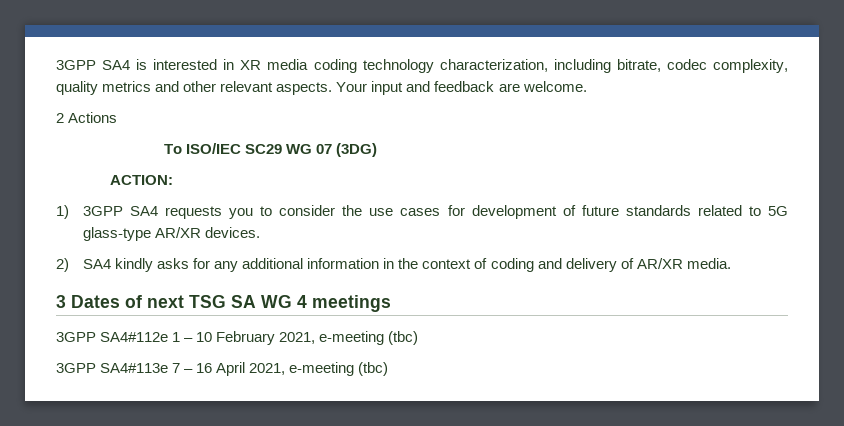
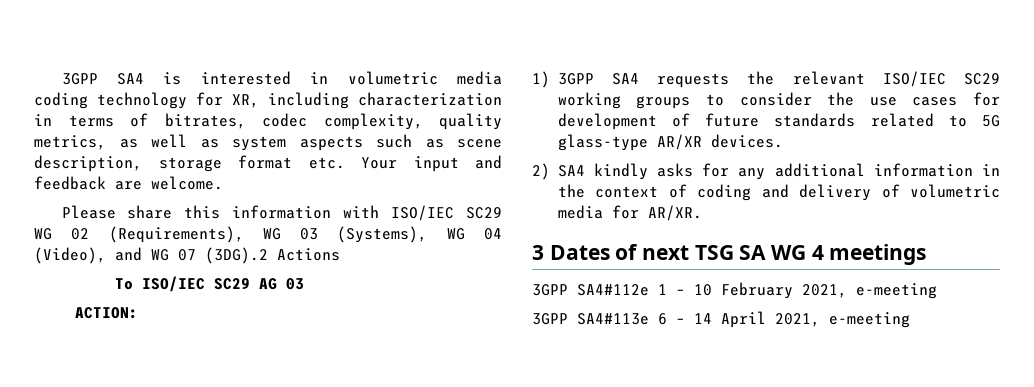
- 3GPP SA4 is interested in XR media coding technology characterization, including bitrate, codec complexity, quality metrics and other relevant aspects. Your input and feedback are welcome.
+ 3GPP SA4 is interested in volumetric media coding technology for XR, including characterization in terms of bitrates, codec complexity, quality metrics, as well as system aspects such as scene description, storage format etc. Your input and feedback are welcome.
- 2 Actions
+ Please share this information with ISO/IEC SC29 WG 02 (Requirements), WG 03 (Systems), WG 04 (Video), and WG 07 (3DG).2 Actions
- To ISO/IEC SC29 WG 07 (3DG)
+ To ISO/IEC SC29 AG 03
- 1) 3GPP SA4 requests you to consider the use cases for development of future standards related to 5G glass-type AR/XR devices.
+ 1) 3GPP SA4 requests the relevant ISO/IEC SC29 working groups to consider the use cases for development of future standards related to 5G glass-type AR/XR devices.
- 2) SA4 kindly asks for any additional information in the context of coding and delivery of AR/XR media.
+ 2) SA4 kindly asks for any additional information in the context of coding and delivery of volumetric media for AR/XR.
- 3GPP SA4#112e 1 – 10 February 2021, e-meeting (tbc)
+ 3GPP SA4#112e 1 – 10 February 2021, e-meeting
- 3GPP SA4#113e 7 – 16 April 2021, e-meeting (tbc)
+ 3GPP SA4#113e 6 – 14 April 2021, e-meeting

